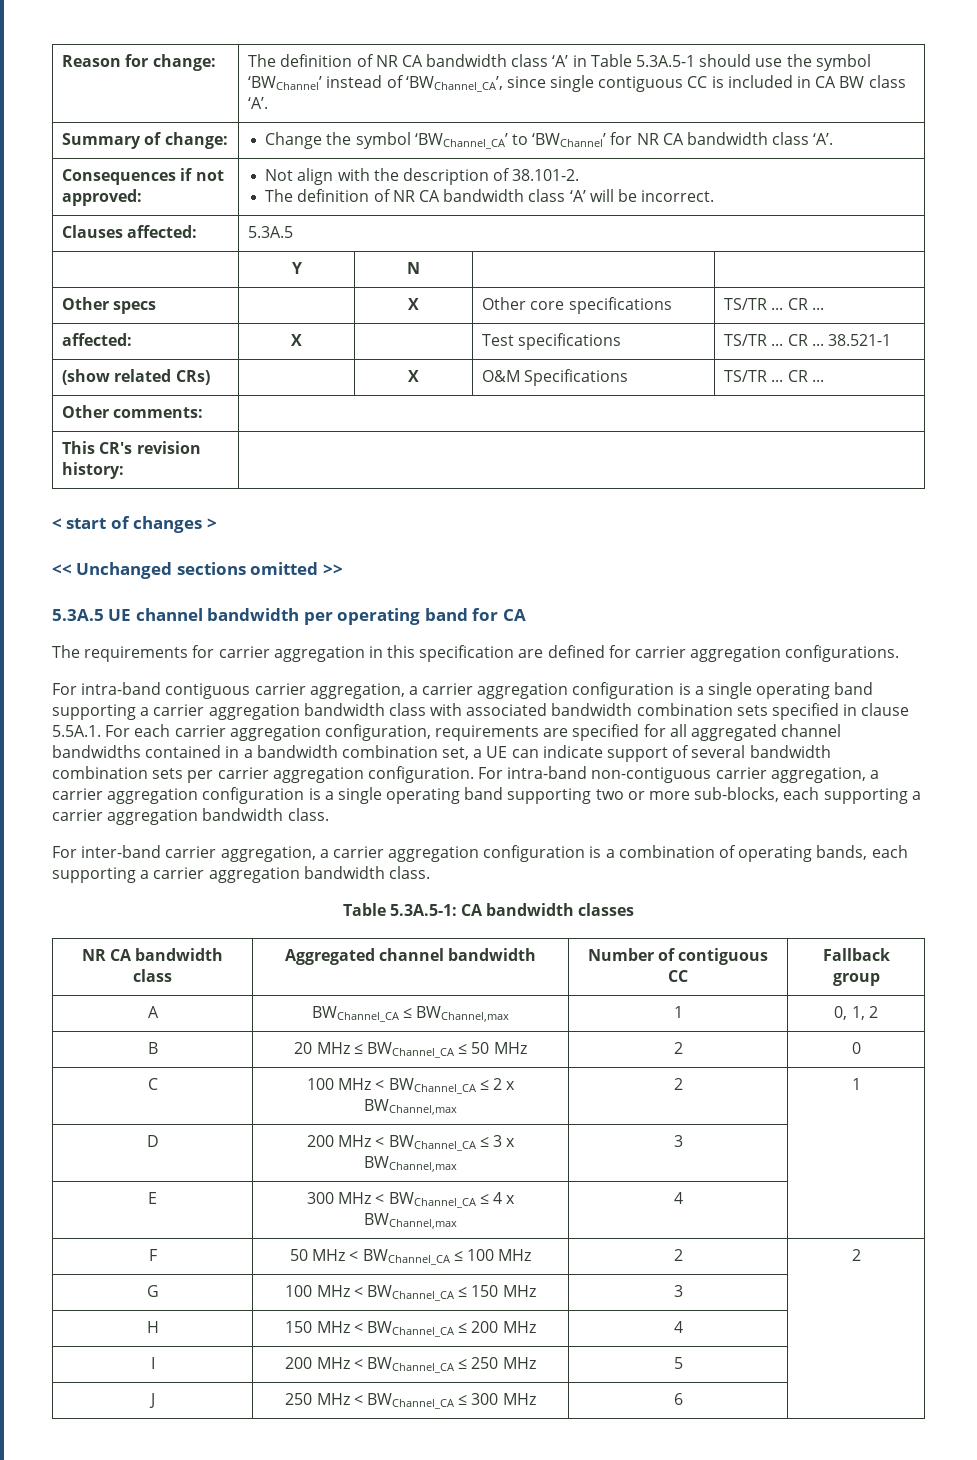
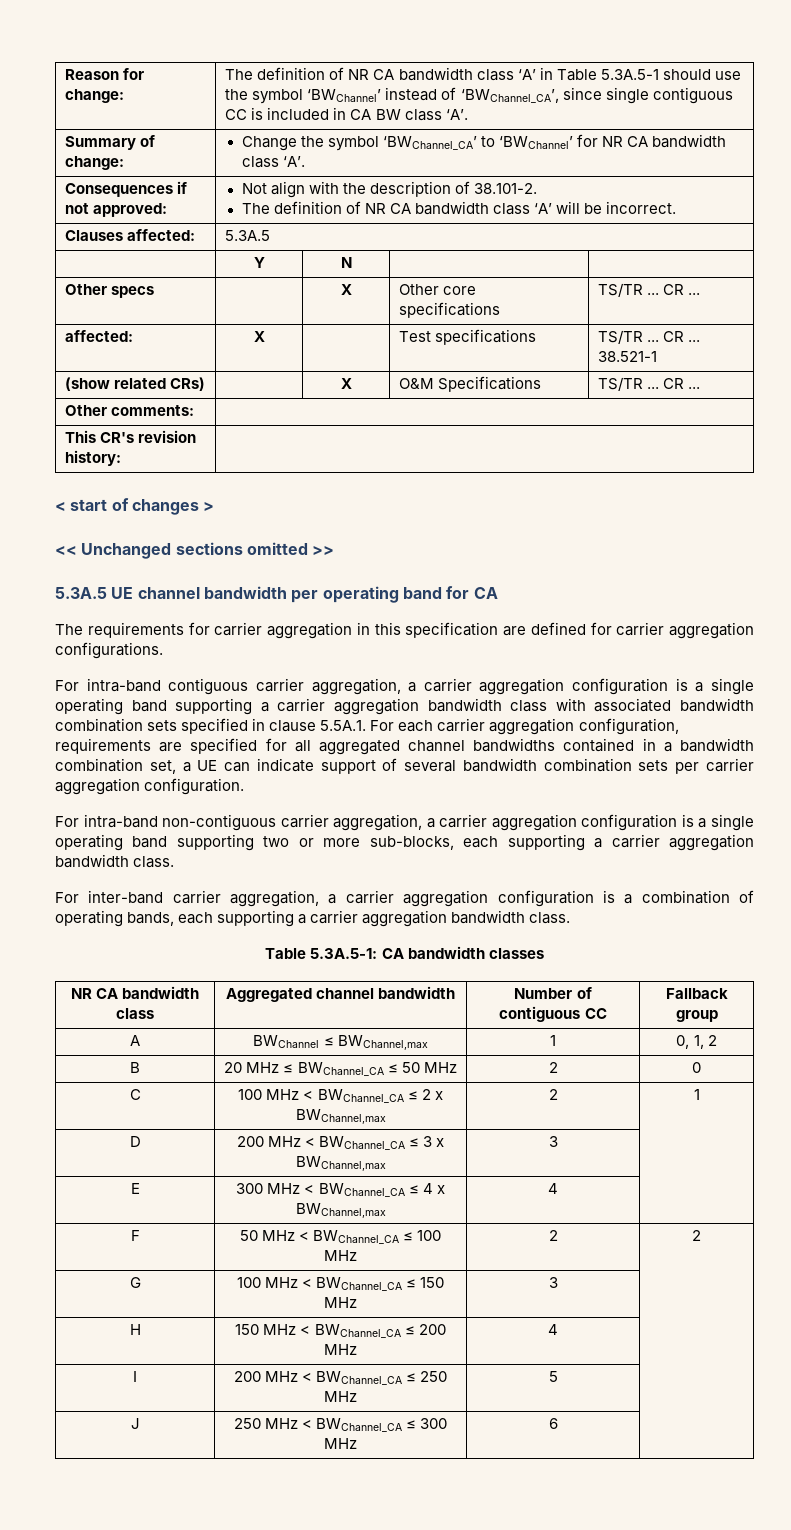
- For intra-band contiguous carrier aggregation, a carrier aggregation configuration is a single operating band supporting a carrier aggregation bandwidth class with associated bandwidth combination sets specified in clause 5.5A.1. For each carrier aggregation configuration, requirements are specified for all aggregated channel bandwidths contained in a bandwidth combination set, a UE can indicate support of several bandwidth combination sets per carrier aggregation configuration. For intra-band non-contiguous carrier aggregation, a carrier aggregation configuration is a single operating band supporting two or more sub-blocks, each supporting a carrier aggregation bandwidth class.
+ For intra-band contiguous carrier aggregation, a carrier aggregation configuration is a single operating band supporting a carrier aggregation bandwidth class with associated bandwidth combination sets specified in clause 5.5A.1. For each carrier aggregation configuration, requirements are specified for all aggregated channel bandwidths contained in a bandwidth combination set, a UE can indicate support of several bandwidth combination sets per carrier aggregation configuration.
+ For intra-band non-contiguous carrier aggregation, a carrier aggregation configuration is a single operating band supporting two or more sub-blocks, each supporting a carrier aggregation bandwidth class.
- A | BWChannel_CA ≤ BWChannel,max | 1 | 0, 1, 2
+ A | BWChannel ≤ BWChannel,max | 1 | 0, 1, 2

